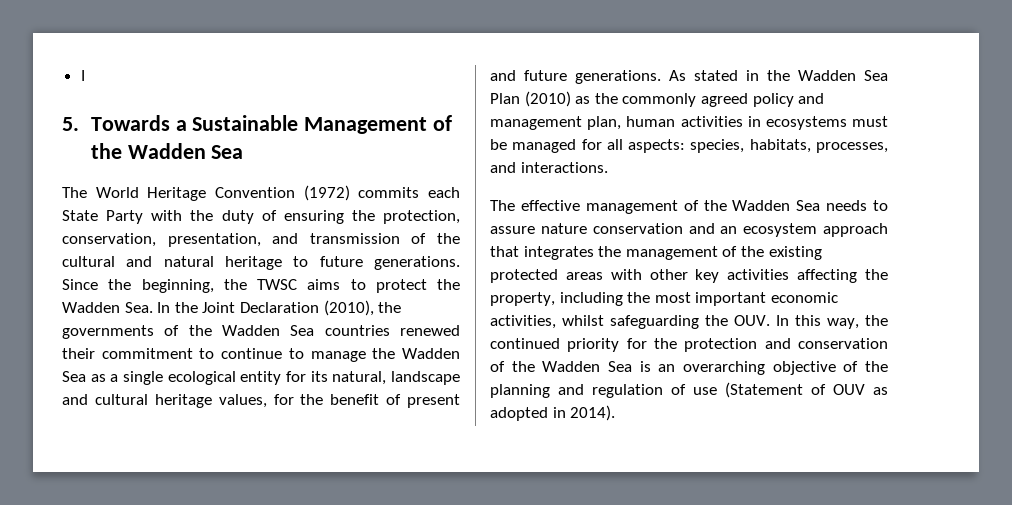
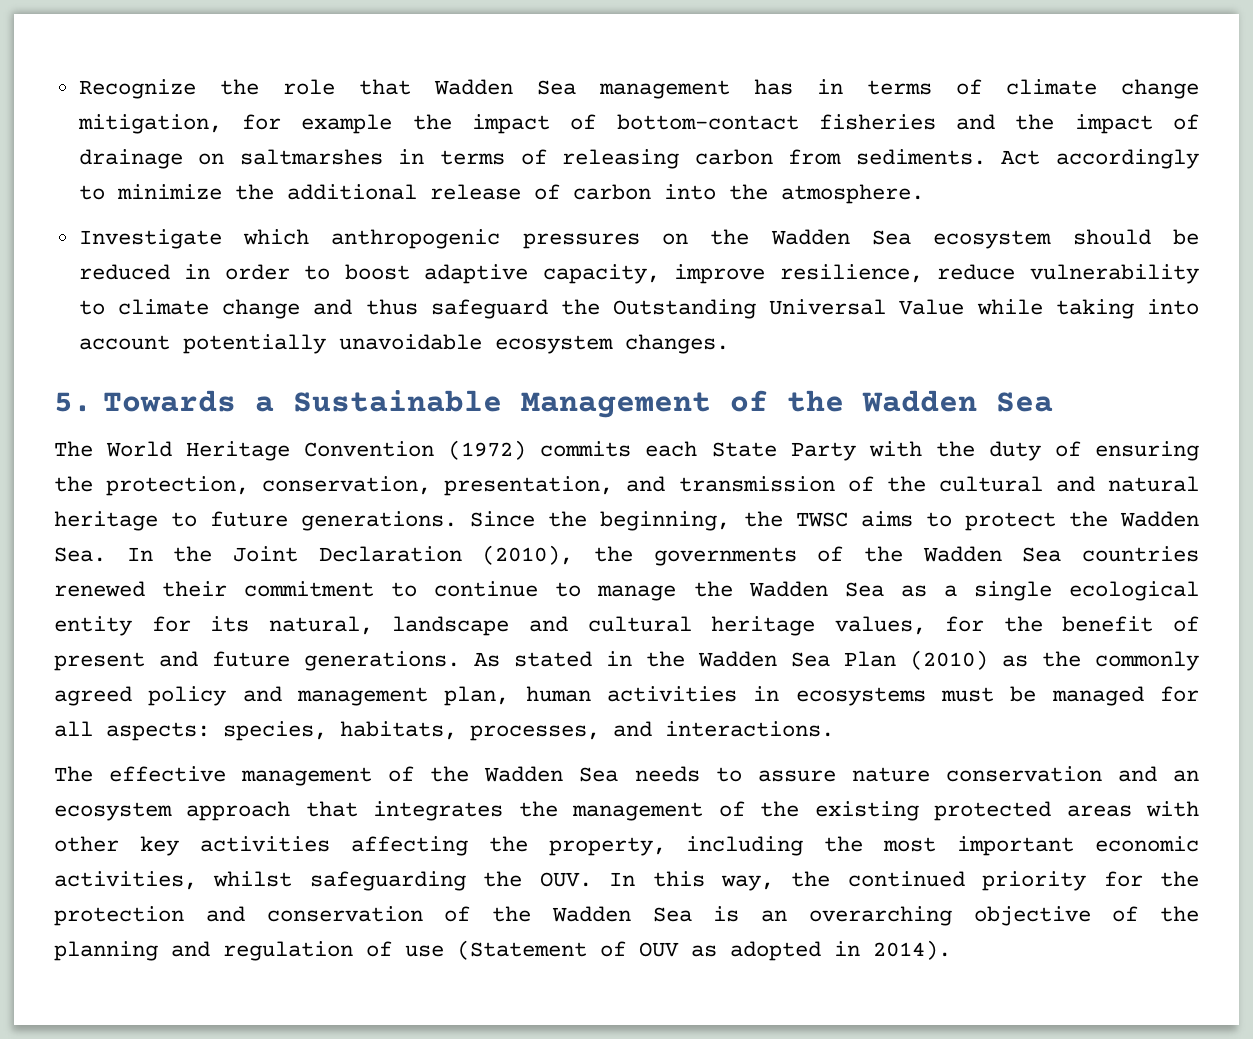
- I
+ Recognize the role that Wadden Sea management has in terms of climate change mitigation, for example the impact of bottom-contact fisheries and the impact of drainage on saltmarshes in terms of releasing carbon from sediments. Act accordingly to minimize the additional release of carbon into the atmosphere.
+ Investigate which anthropogenic pressures on the Wadden Sea ecosystem should be reduced in order to boost adaptive capacity, improve resilience, reduce vulnerability to climate change and thus safeguard the Outstanding Universal Value while taking into account potentially unavoidable ecosystem changes.

